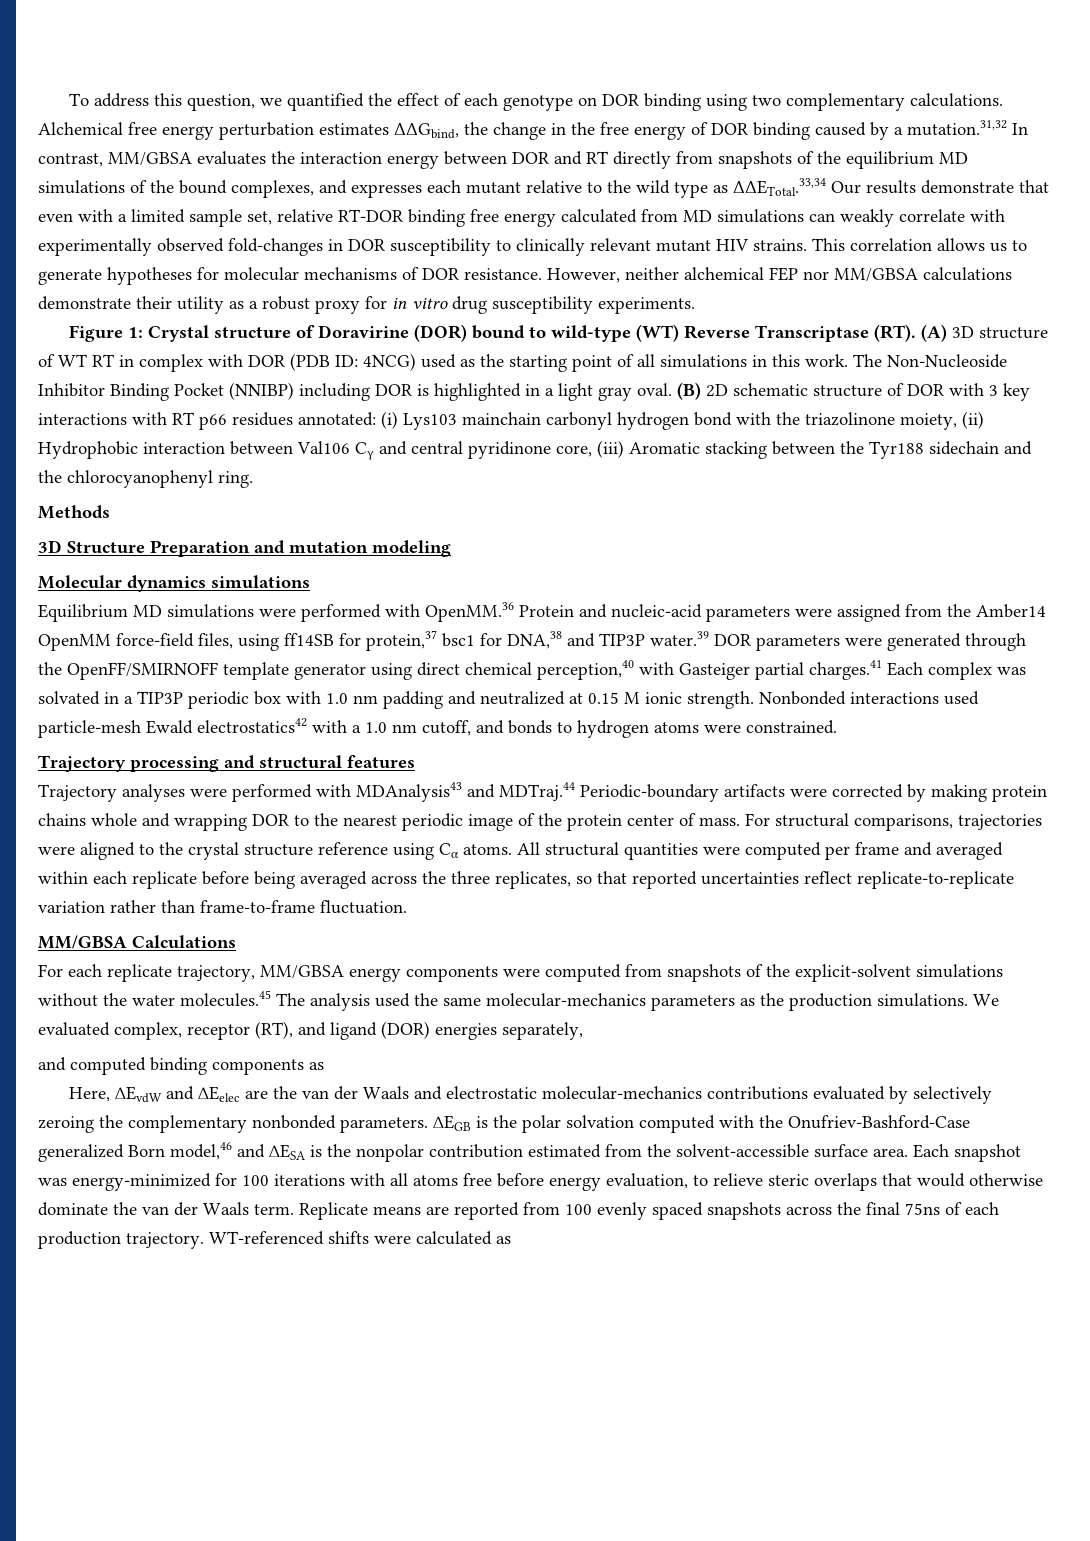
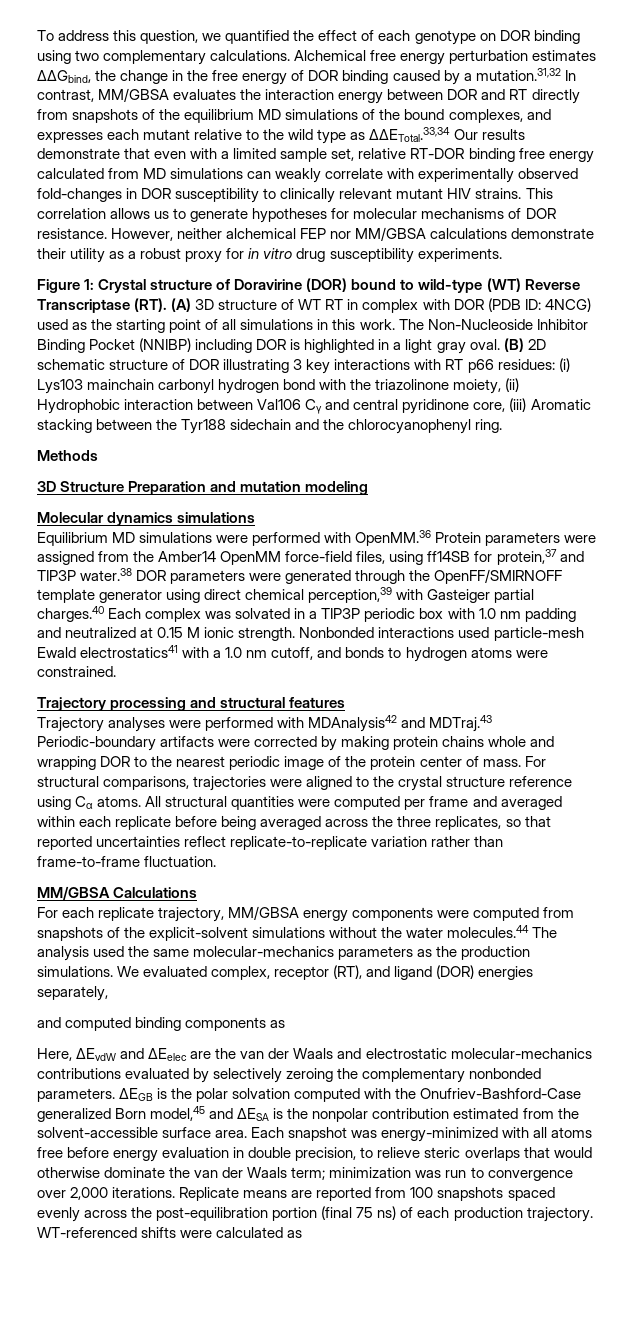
- (B) 2D schematic structure of DOR with 3 key interactions with RT p66 residues annotated: (i) Lys103 mainchain carbonyl hydrogen bond with the triazolinone moiety, (ii) Hydrophobic interaction between Val106 Cγ and central pyridinone core, (iii) Aromatic stacking between the Tyr188 sidechain and the chlorocyanophenyl ring.
+ (B) 2D schematic structure of DOR illustrating 3 key interactions with RT p66 residues: (i) Lys103 mainchain carbonyl hydrogen bond with the triazolinone moiety, (ii) Hydrophobic interaction between Val106 Cγ and central pyridinone core, (iii) Aromatic stacking between the Tyr188 sidechain and the chlorocyanophenyl ring.
- Equilibrium MD simulations were performed with OpenMM.36 Protein and nucleic-acid parameters were assigned from the Amber14 OpenMM force-field files, using ff14SB for protein,37 bsc1 for DNA,38 and TIP3P water.39 DOR parameters were generated through the OpenFF/SMIRNOFF template generator using direct chemical perception,40 with Gasteiger partial charges.41 Each complex was solvated in a TIP3P periodic box with 1.0 nm padding and neutralized at 0.15 M ionic strength.
+ Equilibrium MD simulations were performed with OpenMM.36 Protein parameters were assigned from the Amber14 OpenMM force-field files, using ff14SB for protein,37 and TIP3P water.38 DOR parameters were generated through the OpenFF/SMIRNOFF template generator using direct chemical perception,39 with Gasteiger partial charges.40 Each complex was solvated in a TIP3P periodic box with 1.0 nm padding and neutralized at 0.15 M ionic strength.
- Nonbonded interactions used particle-mesh Ewald electrostatics42 with a 1.0 nm cutoff, and bonds to hydrogen atoms were constrained.
+ Nonbonded interactions used particle-mesh Ewald electrostatics41 with a 1.0 nm cutoff, and bonds to hydrogen atoms were constrained.
- Trajectory analyses were performed with MDAnalysis43 and MDTraj.44 Periodic-boundary artifacts were corrected by making protein chains whole and wrapping DOR to the nearest periodic image of the protein center of mass.
+ Trajectory analyses were performed with MDAnalysis42 and MDTraj.43 Periodic-boundary artifacts were corrected by making protein chains whole and wrapping DOR to the nearest periodic image of the protein center of mass.
- For each replicate trajectory, MM/GBSA energy components were computed from snapshots of the explicit-solvent simulations without the water molecules.45 The analysis used the same molecular-mechanics parameters as the production simulations.
+ For each replicate trajectory, MM/GBSA energy components were computed from snapshots of the explicit-solvent simulations without the water molecules.44 The analysis used the same molecular-mechanics parameters as the production simulations.
- ∆EGB is the polar solvation computed with the Onufriev-Bashford-Case generalized Born model,46 and ∆ESA is the nonpolar contribution estimated from the solvent-accessible surface area.
+ ∆EGB is the polar solvation computed with the Onufriev-Bashford-Case generalized Born model,45 and ∆ESA is the nonpolar contribution estimated from the solvent-accessible surface area.
- Each snapshot was energy-minimized for 100 iterations with all atoms free before energy evaluation, to relieve steric overlaps that would otherwise dominate the van der Waals term.
+ Each snapshot was energy-minimized with all atoms free before energy evaluation in double precision, to relieve steric overlaps that would otherwise dominate the van der Waals term; minimization was run to convergence over 2,000 iterations.
- Replicate means are reported from 100 evenly spaced snapshots across the final 75ns of each production trajectory.
+ Replicate means are reported from 100 snapshots spaced evenly across the post-equilibration portion (final 75 ns) of each production trajectory.

